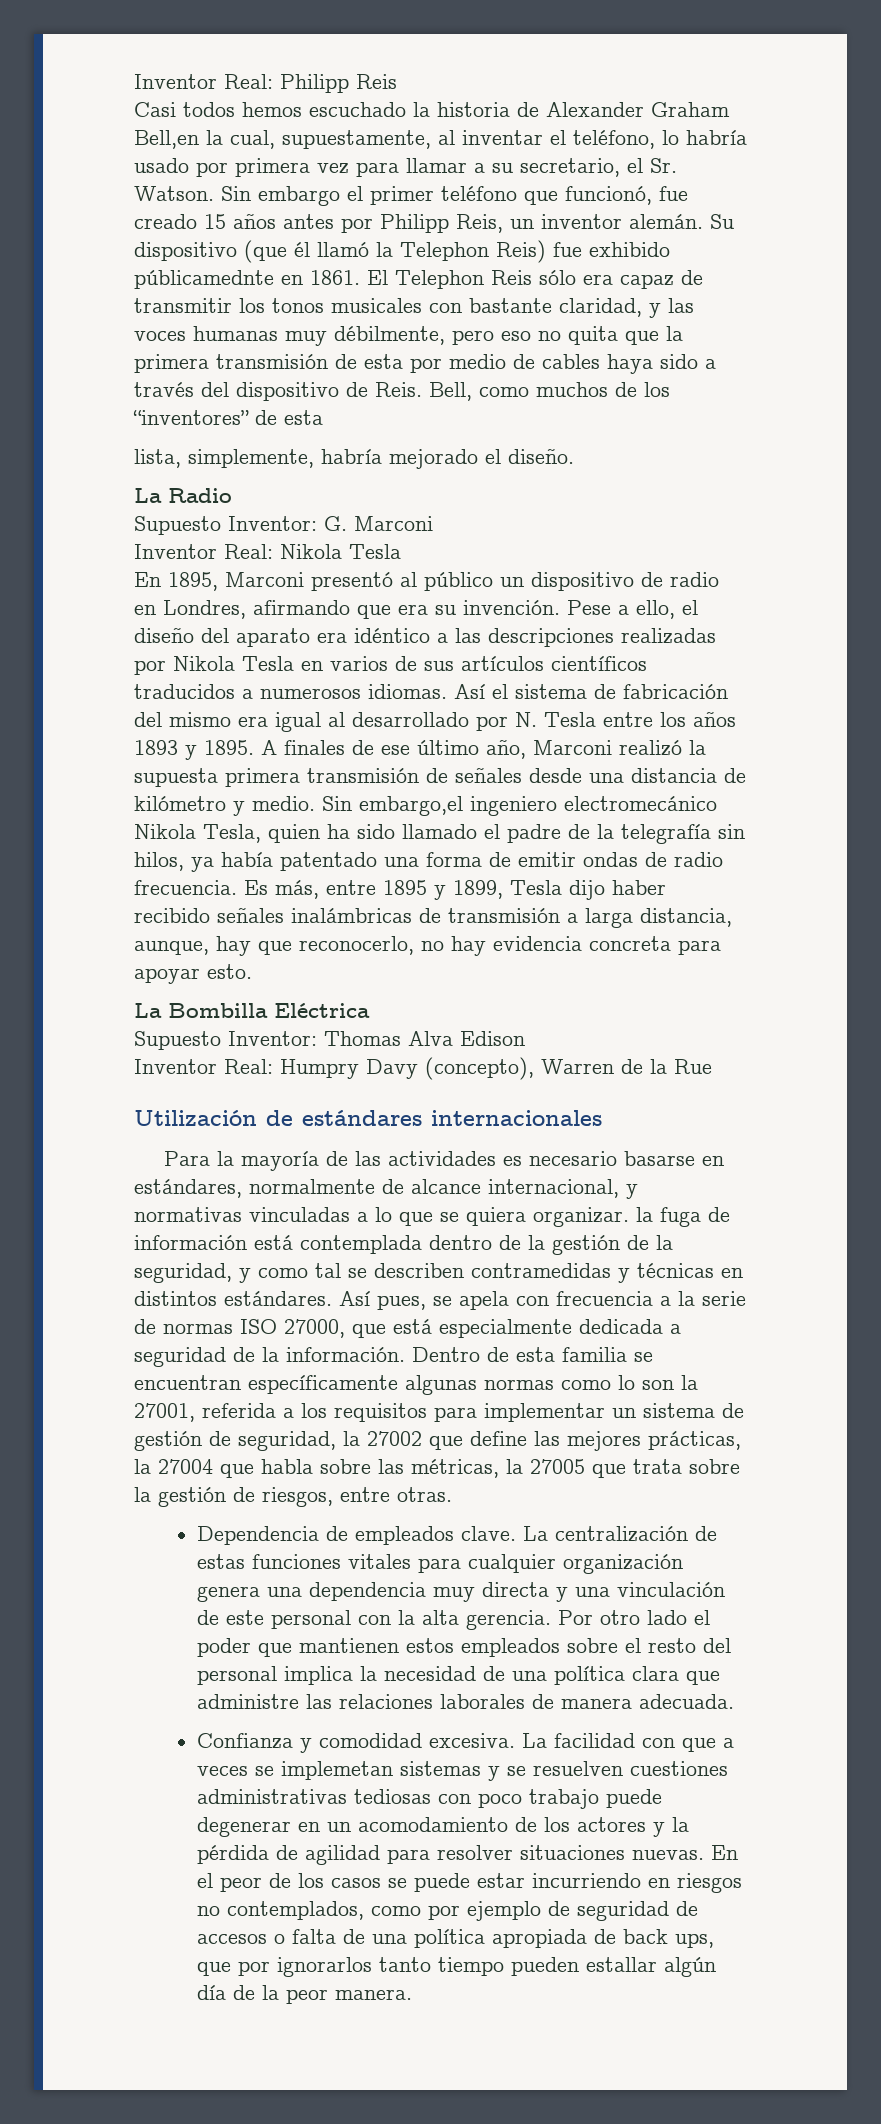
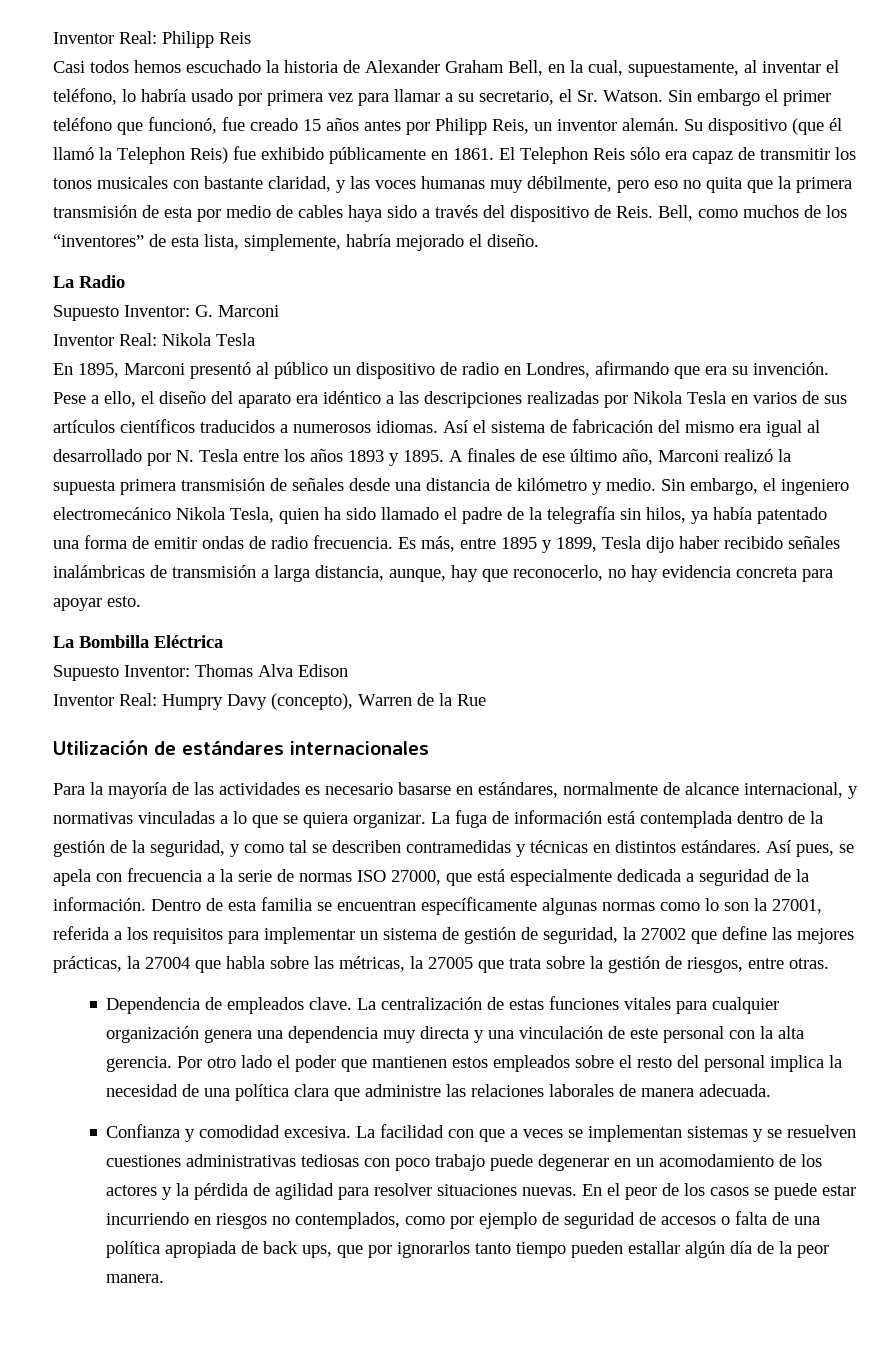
- Casi todos hemos escuchado la historia de Alexander Graham Bell,en la cual, supuestamente, al inventar el teléfono, lo habría usado por primera vez para llamar a su secretario, el Sr. Watson.
+ Casi todos hemos escuchado la historia de Alexander Graham Bell, en la cual, supuestamente, al inventar el teléfono, lo habría usado por primera vez para llamar a su secretario, el Sr. Watson.
- Su dispositivo (que él llamó la Telephon Reis) fue exhibido públicamednte en 1861.
+ Su dispositivo (que él llamó la Telephon Reis) fue exhibido públicamente en 1861.
- Bell, como muchos de los “inventores” de esta
- lista, simplemente, habría mejorado el diseño.
+ Bell, como muchos de los “inventores” de esta lista, simplemente, habría mejorado el diseño.
- Sin embargo,el ingeniero electromecánico Nikola Tesla, quien ha sido llamado el padre de la telegrafía sin hilos, ya había patentado una forma de emitir ondas de radio frecuencia.
+ Sin embargo, el ingeniero electromecánico Nikola Tesla, quien ha sido llamado el padre de la telegrafía sin hilos, ya había patentado una forma de emitir ondas de radio frecuencia.
- Para la mayoría de las actividades es necesario basarse en estándares, normalmente de alcance internacional, y normativas vinculadas a lo que se quiera organizar. la fuga de información está contemplada dentro de la gestión de la seguridad, y como tal se describen contramedidas y técnicas en distintos estándares.
+ Para la mayoría de las actividades es necesario basarse en estándares, normalmente de alcance internacional, y normativas vinculadas a lo que se quiera organizar. La fuga de información está contemplada dentro de la gestión de la seguridad, y como tal se describen contramedidas y técnicas en distintos estándares.
- La facilidad con que a veces se implemetan sistemas y se resuelven cuestiones administrativas tediosas con poco trabajo puede degenerar en un acomodamiento de los actores y la pérdida de agilidad para resolver situaciones nuevas.
+ La facilidad con que a veces se implementan sistemas y se resuelven cuestiones administrativas tediosas con poco trabajo puede degenerar en un acomodamiento de los actores y la pérdida de agilidad para resolver situaciones nuevas.

